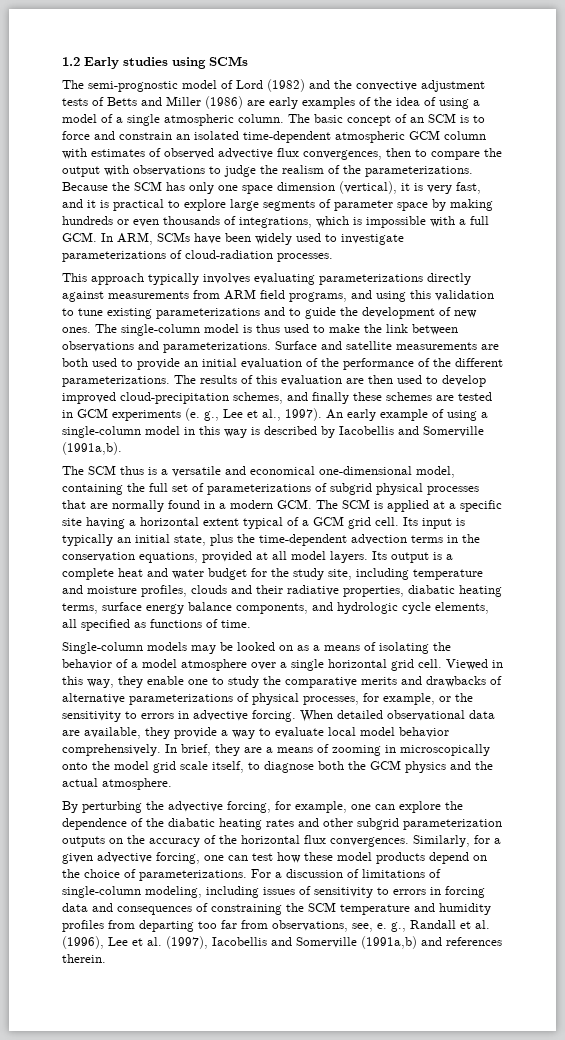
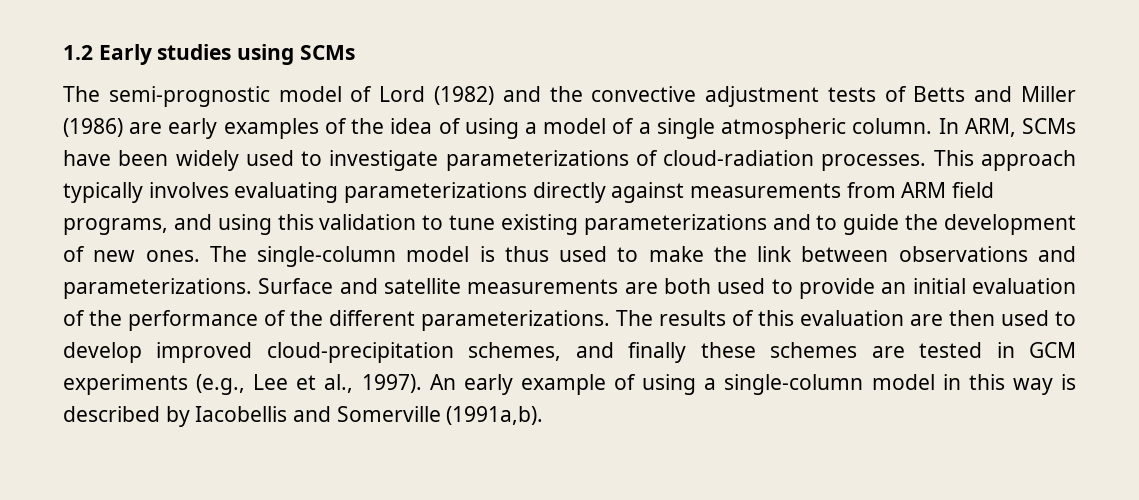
- The basic concept of an SCM is to force and constrain an isolated time-dependent atmospheric GCM column with estimates of observed advective flux convergences, then to compare the output with observations to judge the realism of the parameterizations. Because the SCM has only one space dimension (vertical), it is very fast, and it is practical to explore large segments of parameter space by making hundreds or even thousands of integrations, which is impossible with a full GCM. In ARM, SCMs have been widely used to investigate parameterizations of cloud-radiation processes.
- This approach typically involves evaluating parameterizations directly against measurements from ARM field programs, and using this validation to tune existing parameterizations and to guide the development of new ones.
+ In ARM, SCMs have been widely used to investigate parameterizations of cloud-radiation processes. This approach typically involves evaluating parameterizations directly against measurements from ARM field programs, and using this validation to tune existing parameterizations and to guide the development of new ones.
- The results of this evaluation are then used to develop improved cloud-precipitation schemes, and finally these schemes are tested in GCM experiments (e. g., Lee et al., 1997).
+ The results of this evaluation are then used to develop improved cloud-precipitation schemes, and finally these schemes are tested in GCM experiments (e.g., Lee et al., 1997).
- The SCM thus is a versatile and economical one-dimensional model, containing the full set of parameterizations of subgrid physical processes that are normally found in a modern GCM. The SCM is applied at a specific site having a horizontal extent typical of a GCM grid cell. Its input is typically an initial state, plus the time-dependent advection terms in the conservation equations, provided at all model layers. Its output is a complete heat and water budget for the study site, including temperature and moisture profiles, clouds and their radiative properties, diabatic heating terms, surface energy balance components, and hydrologic cycle elements, all specified as functions of time.
- Single-column models may be looked on as a means of isolating the behavior of a model atmosphere over a single horizontal grid cell. Viewed in this way, they enable one to study the comparative merits and drawbacks of alternative parameterizations of physical processes, for example, or the sensitivity to errors in advective forcing. When detailed observational data are available, they provide a way to evaluate local model behavior comprehensively. In brief, they are a means of zooming in microscopically onto the model grid scale itself, to diagnose both the GCM physics and the actual atmosphere.
- By perturbing the advective forcing, for example, one can explore the dependence of the diabatic heating rates and other subgrid parameterization outputs on the accuracy of the horizontal flux convergences. Similarly, for a given advective forcing, one can test how these model products depend on the choice of parameterizations. For a discussion of limitations of single-column modeling, including issues of sensitivity to errors in forcing data and consequences of constraining the SCM temperature and humidity profiles from departing too far from observations, see, e. g., Randall et al. (1996), Lee et al. (1997), Iacobellis and Somerville (1991a,b) and references therein.

